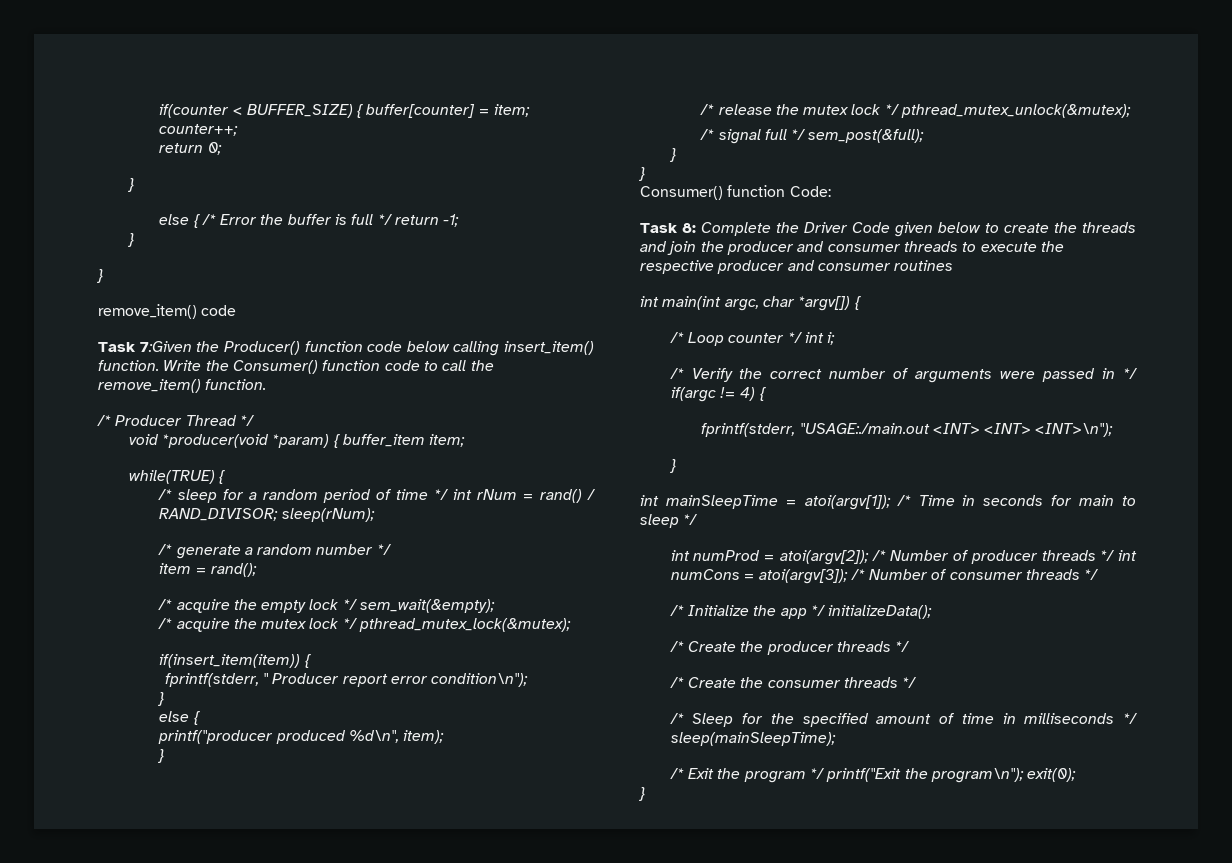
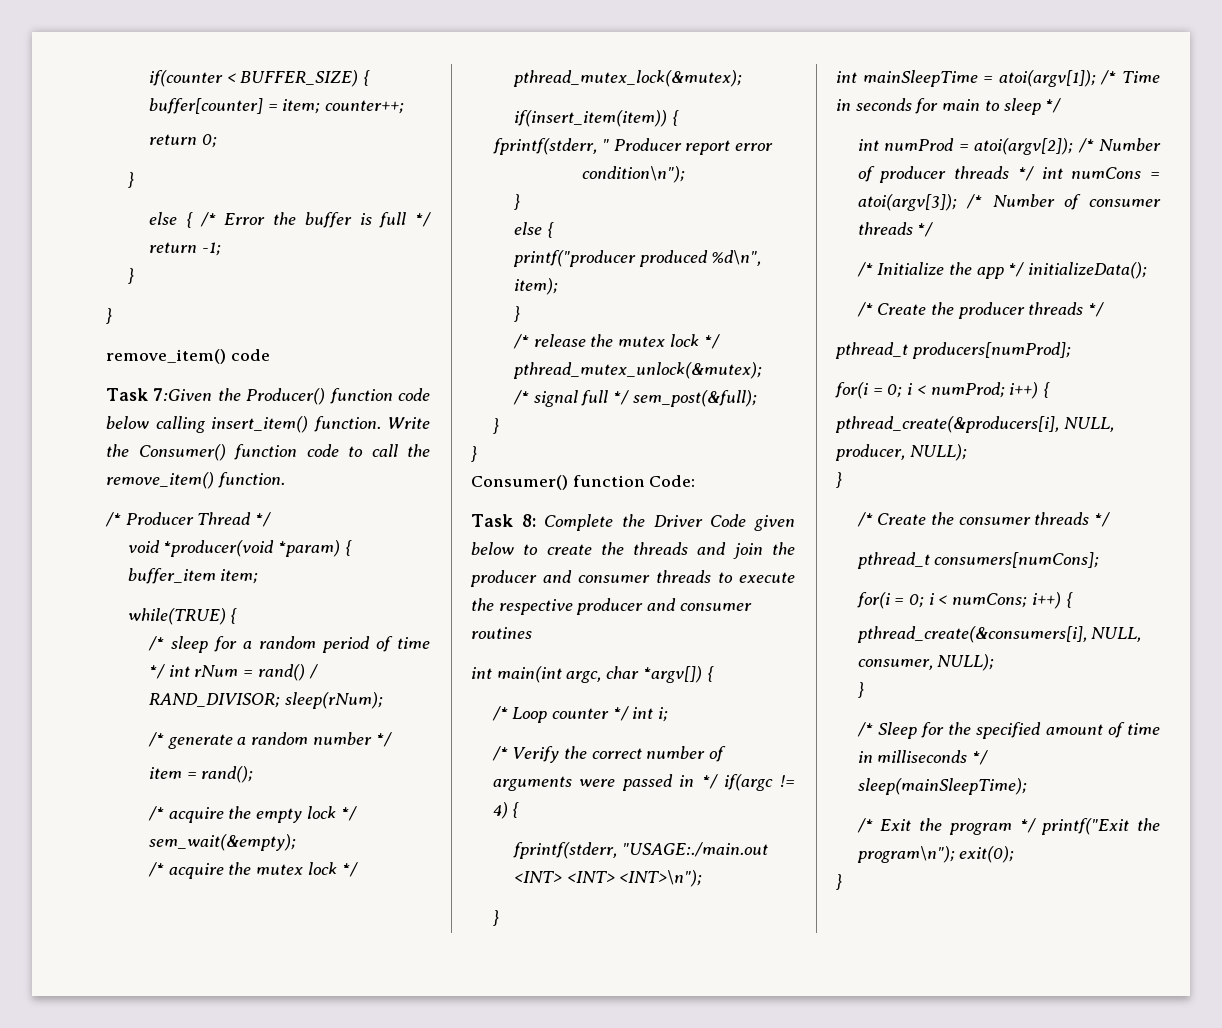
+ pthread_t producers[numProd];
+ for(i = 0; i < numProd; i++) {
+ pthread_create(&producers[i], NULL, producer, NULL);
+ }
+ pthread_t consumers[numCons];
+ for(i = 0; i < numCons; i++) {
+ pthread_create(&consumers[i], NULL, consumer, NULL);
+ }

